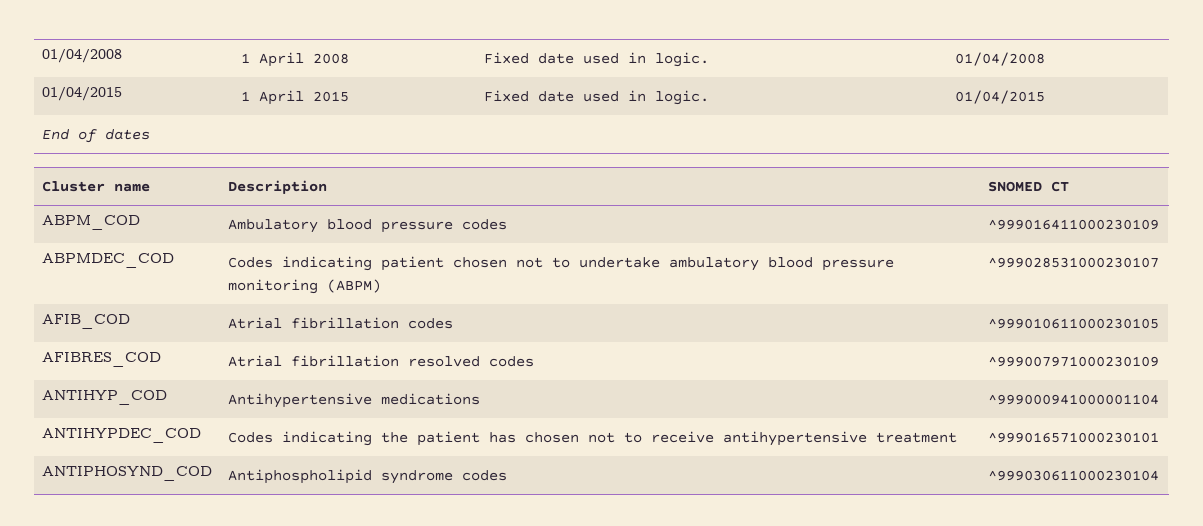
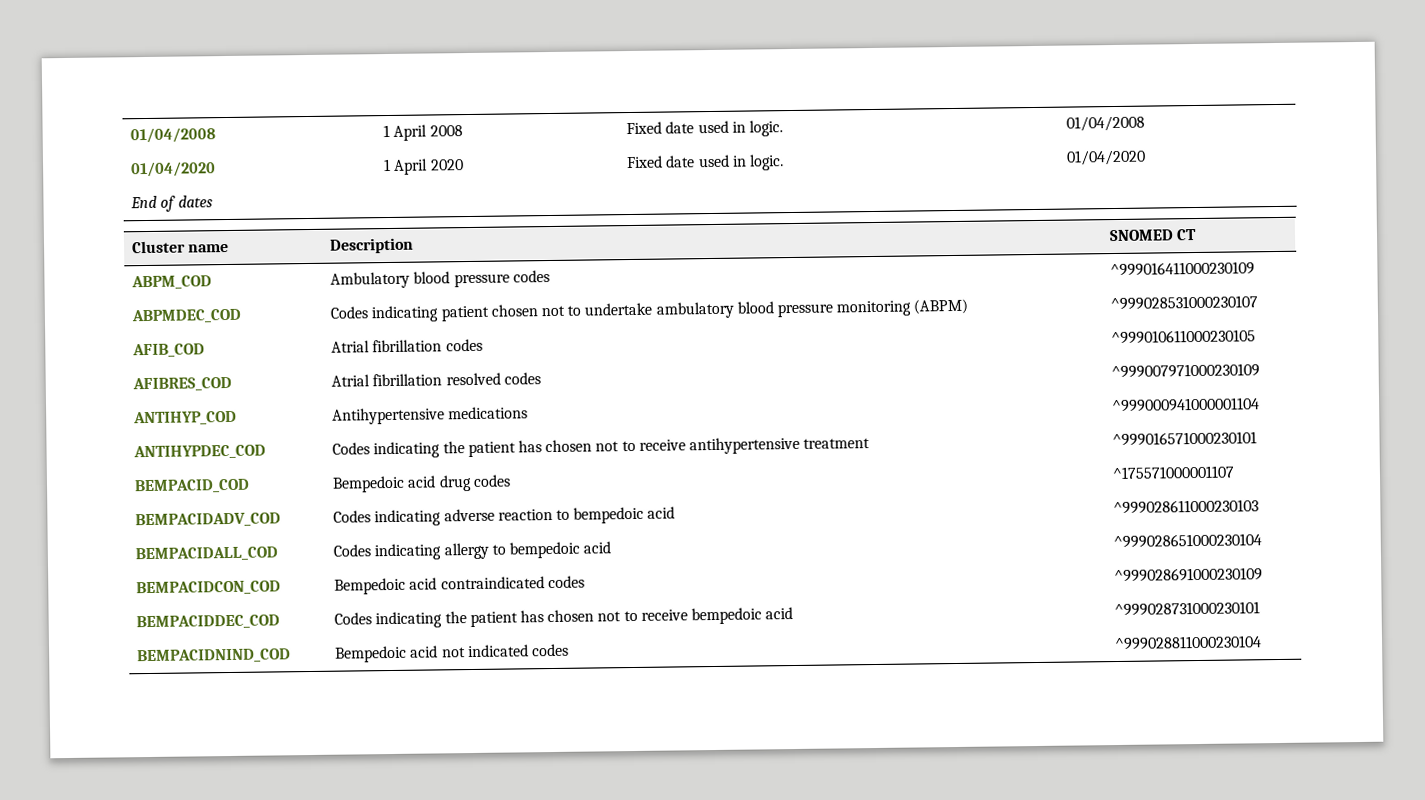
- 01/04/2015 | 1 April 2015 | Fixed date used in logic. | 01/04/2015
+ 01/04/2020 | 1 April 2020 | Fixed date used in logic. | 01/04/2020
- ANTIPHOSYND_COD | Antiphospholipid syndrome codes | ^999030611000230104
+ BEMPACID_COD | Bempedoic acid drug codes | ^175571000001107
+ BEMPACIDADV_COD | Codes indicating adverse reaction to bempedoic acid | ^999028611000230103
+ BEMPACIDALL_COD | Codes indicating allergy to bempedoic acid | ^999028651000230104
+ BEMPACIDCON_COD | Bempedoic acid contraindicated codes | ^999028691000230109
+ BEMPACIDDEC_COD | Codes indicating the patient has chosen not to receive bempedoic acid | ^999028731000230101
+ BEMPACIDNIND_COD | Bempedoic acid not indicated codes | ^999028811000230104

